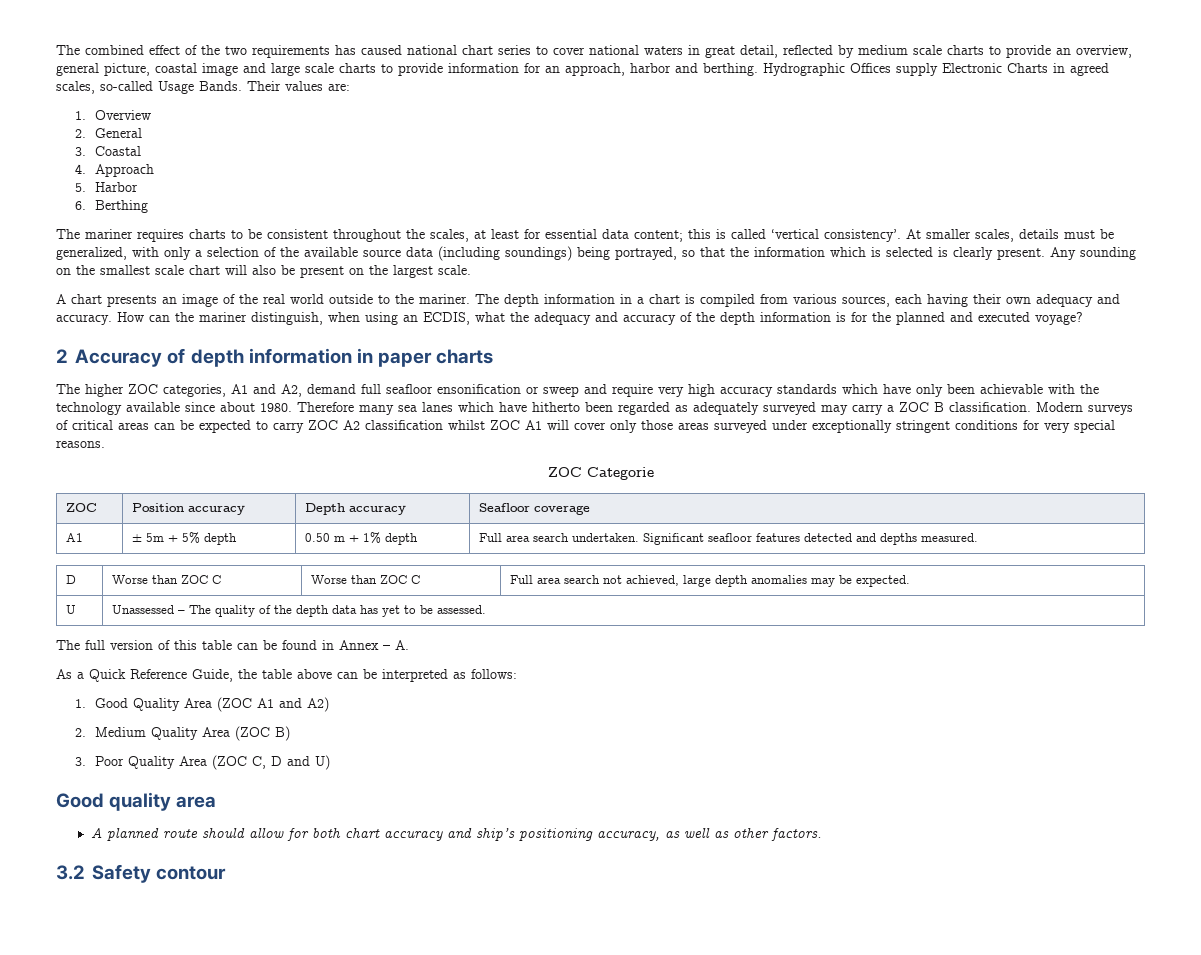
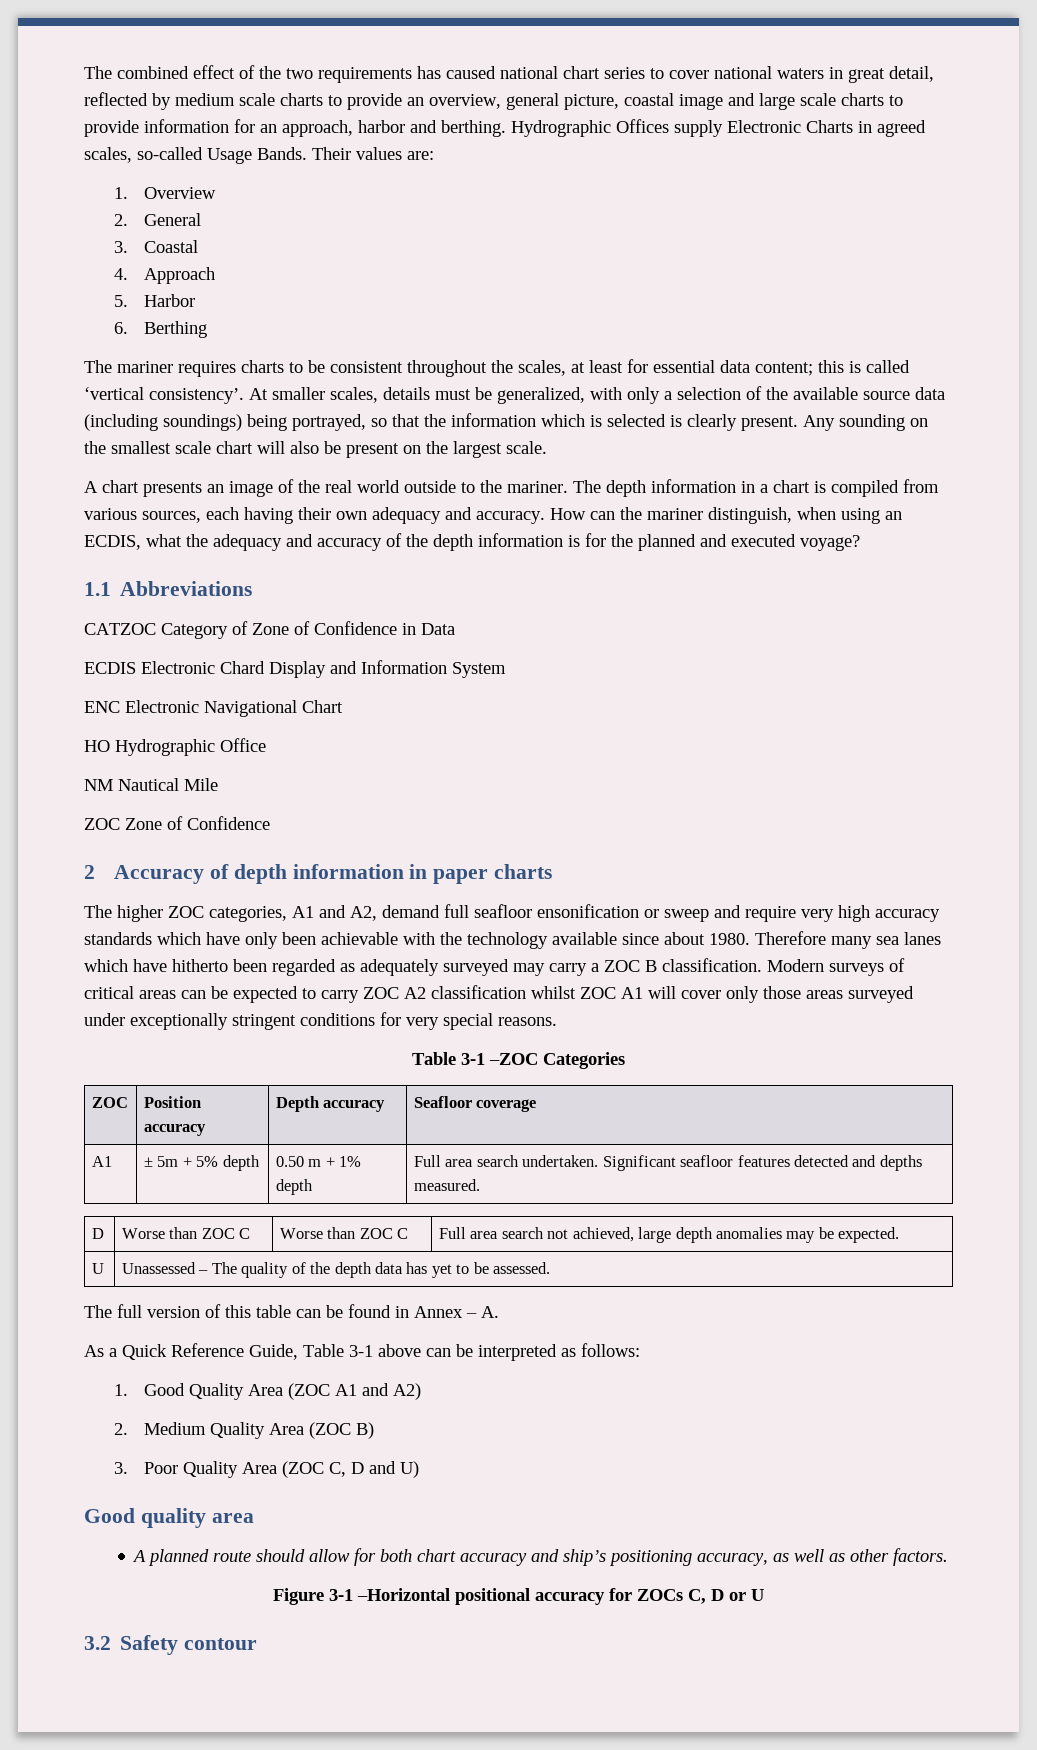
+ 1.1 Abbreviations
+ CATZOC Category of Zone of Confidence in Data
+ ECDIS Electronic Chard Display and Information System
+ ENC Electronic Navigational Chart
+ HO Hydrographic Office
+ NM Nautical Mile
+ ZOC Zone of Confidence
- ZOC Categorie
+ Table 3-1 –ZOC Categories
- As a Quick Reference Guide, the table above can be interpreted as follows:
+ As a Quick Reference Guide, Table 3-1 above can be interpreted as follows:
+ Figure 3-1 –Horizontal positional accuracy for ZOCs C, D or U

